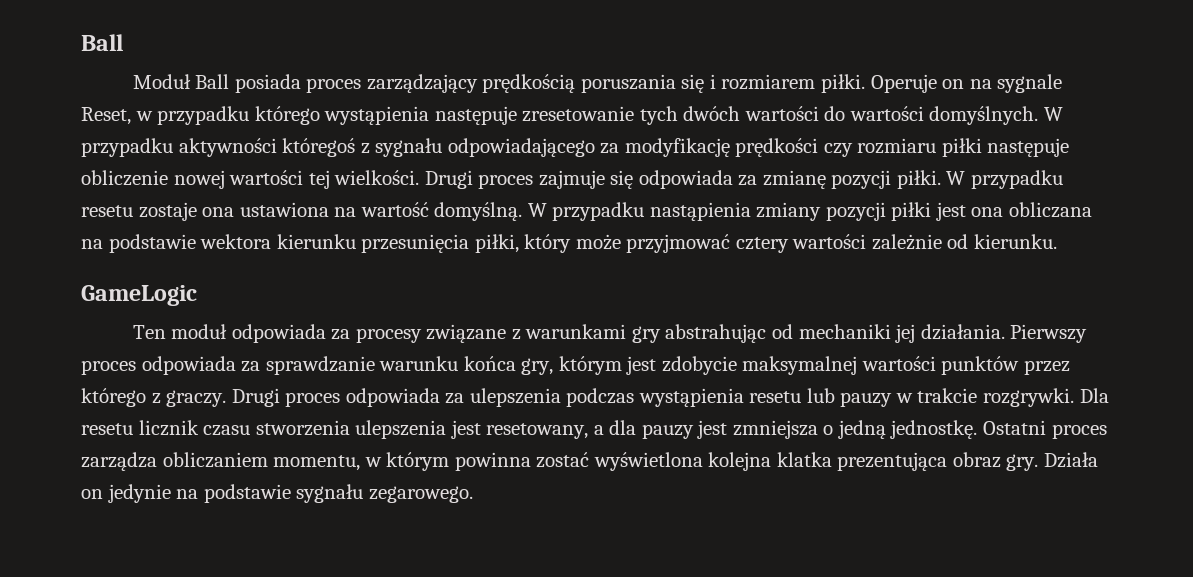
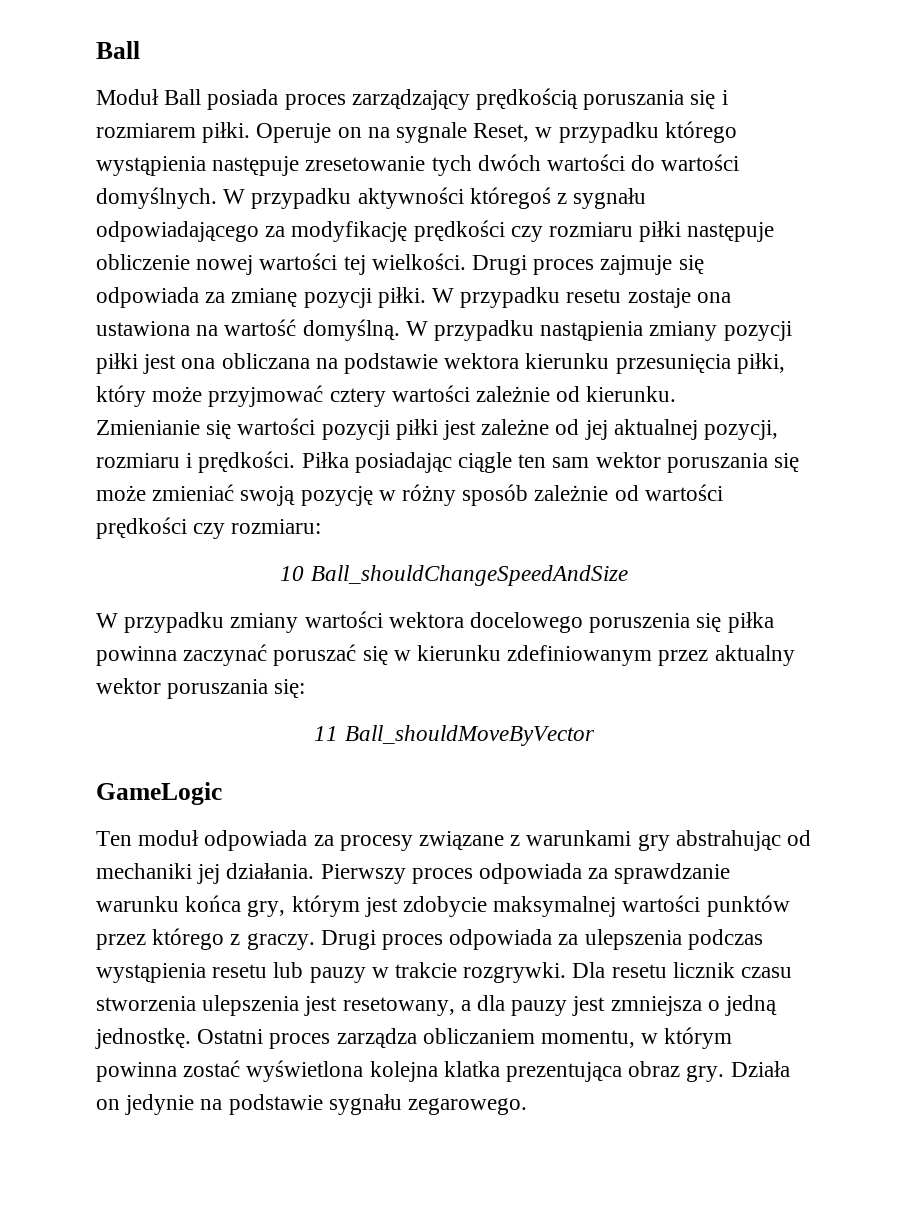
+ Zmienianie się wartości pozycji piłki jest zależne od jej aktualnej pozycji, rozmiaru i prędkości. Piłka posiadając ciągle ten sam wektor poruszania się może zmieniać swoją pozycję w różny sposób zależnie od wartości prędkości czy rozmiaru:
+ 10 Ball_shouldChangeSpeedAndSize
+ W przypadku zmiany wartości wektora docelowego poruszenia się piłka powinna zaczynać poruszać się w kierunku zdefiniowanym przez aktualny wektor poruszania się:
+ 11 Ball_shouldMoveByVector

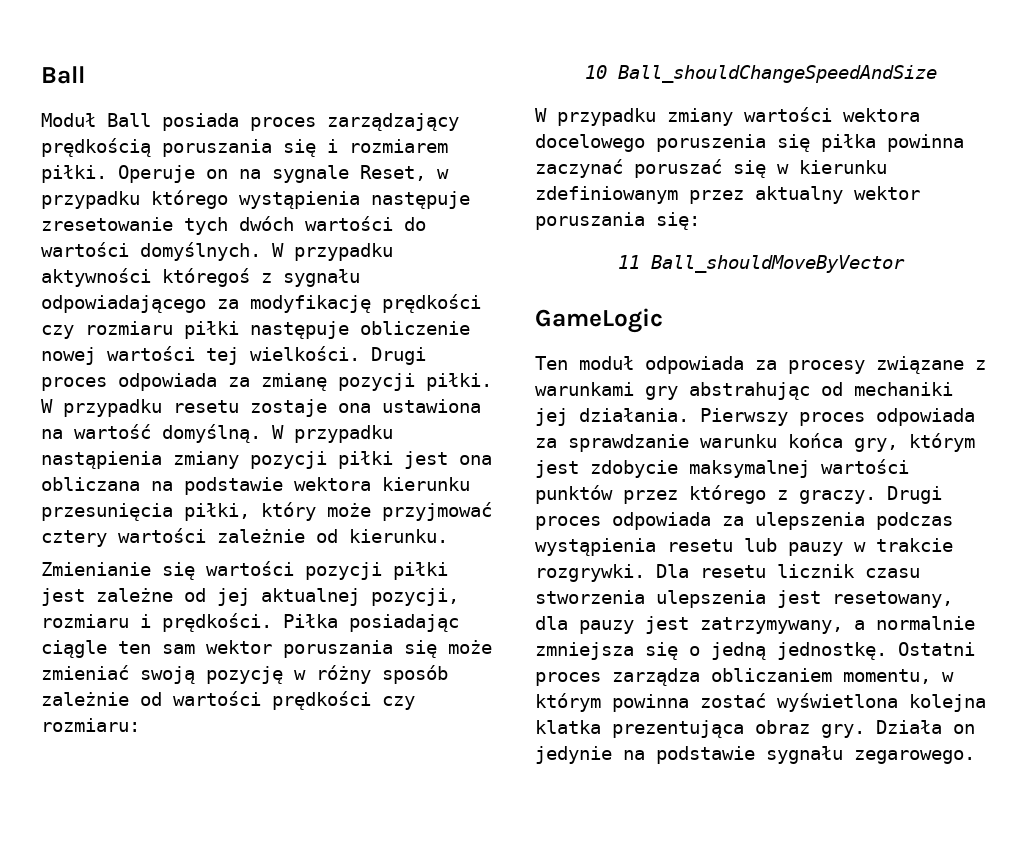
- Drugi proces zajmuje się odpowiada za zmianę pozycji piłki.
+ Drugi proces odpowiada za zmianę pozycji piłki.
- Dla resetu licznik czasu stworzenia ulepszenia jest resetowany, a dla pauzy jest zmniejsza o jedną jednostkę.
+ Dla resetu licznik czasu stworzenia ulepszenia jest resetowany, dla pauzy jest zatrzymywany, a normalnie zmniejsza się o jedną jednostkę.

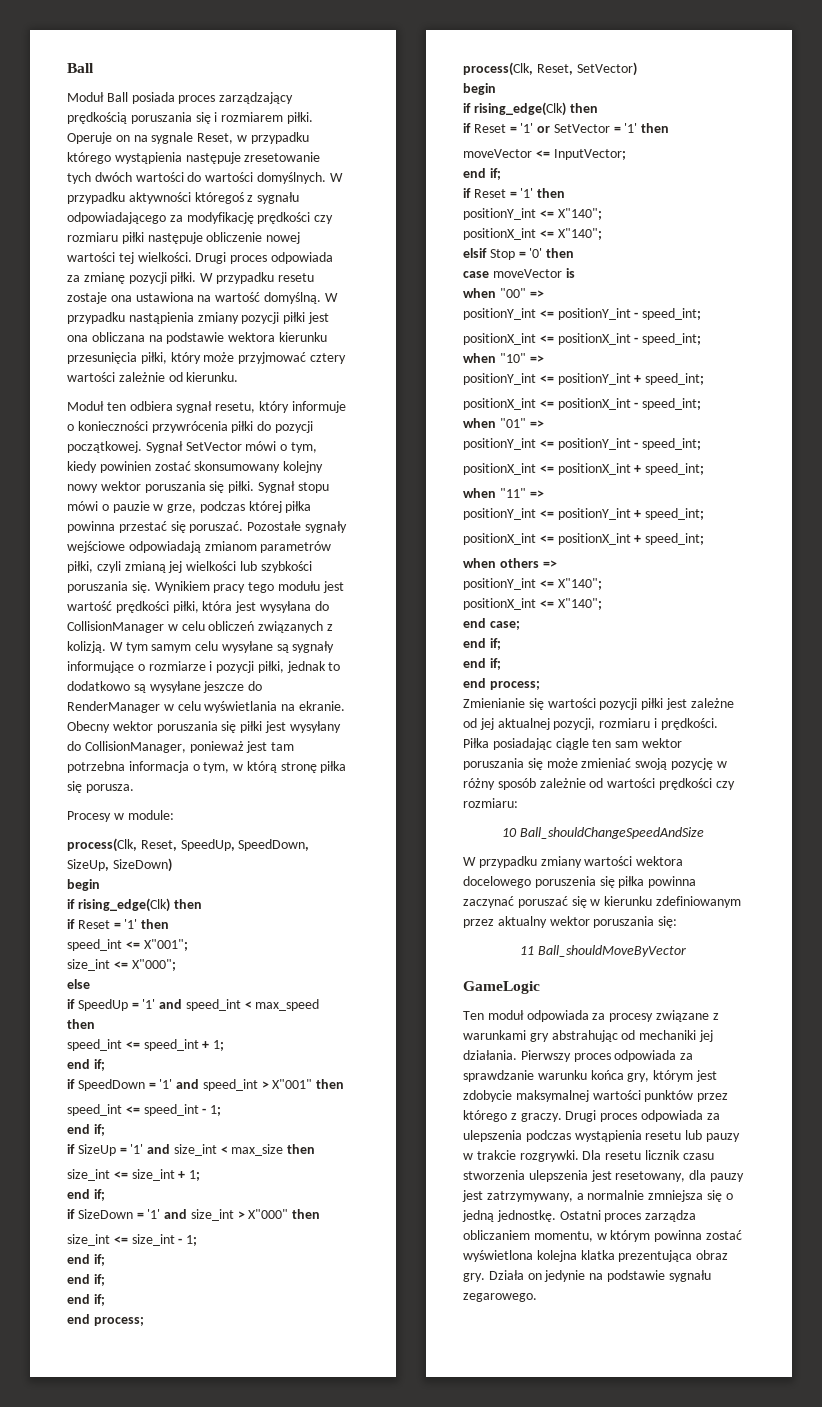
+ Moduł ten odbiera sygnał resetu, który informuje o konieczności przywrócenia piłki do pozycji początkowej. Sygnał SetVector mówi o tym, kiedy powinien zostać skonsumowany kolejny nowy wektor poruszania się piłki. Sygnał stopu mówi o pauzie w grze, podczas której piłka powinna przestać się poruszać. Pozostałe sygnały wejściowe odpowiadają zmianom parametrów piłki, czyli zmianą jej wielkości lub szybkości poruszania się. Wynikiem pracy tego modułu jest wartość prędkości piłki, która jest wysyłana do CollisionManager w celu obliczeń związanych z kolizją. W tym samym celu wysyłane są sygnały informujące o rozmiarze i pozycji piłki, jednak to dodatkowo są wysyłane jeszcze do RenderManager w celu wyświetlania na ekranie. Obecny wektor poruszania się piłki jest wysyłany do CollisionManager, ponieważ jest tam potrzebna informacja o tym, w którą stronę piłka się porusza.
+ Procesy w module:
+ process(Clk, Reset, SpeedUp, SpeedDown, SizeUp, SizeDown)
+ begin
+ if rising_edge(Clk) then
+ if Reset = '1' then
+ speed_int <= X"001";
+ size_int <= X"000";
+ else
+ if SpeedUp = '1' and speed_int < max_speed then
+ speed_int <= speed_int + 1;
+ end if;
+ if SpeedDown = '1' and speed_int > X"001" then
+ speed_int <= speed_int - 1;
+ end if;
+ if SizeUp = '1' and size_int < max_size then
+ size_int <= size_int + 1;
+ end if;
+ if SizeDown = '1' and size_int > X"000" then
+ size_int <= size_int - 1;
+ end if;
+ end if;
+ end if;
+ end process;
+ process(Clk, Reset, SetVector)
+ begin
+ if rising_edge(Clk) then
+ if Reset = '1' or SetVector = '1' then
+ moveVector <= InputVector;
+ end if;
+ if Reset = '1' then
+ positionY_int <= X"140";
+ positionX_int <= X"140";
+ elsif Stop = '0' then
+ case moveVector is
+ when "00" =>
+ positionY_int <= positionY_int - speed_int;
+ positionX_int <= positionX_int - speed_int;
+ when "10" =>
+ positionY_int <= positionY_int + speed_int;
+ positionX_int <= positionX_int - speed_int;
+ when "01" =>
+ positionY_int <= positionY_int - speed_int;
+ positionX_int <= positionX_int + speed_int;
+ when "11" =>
+ positionY_int <= positionY_int + speed_int;
+ positionX_int <= positionX_int + speed_int;
+ when others =>
+ positionY_int <= X"140";
+ positionX_int <= X"140";
+ end case;
+ end if;
+ end if;
+ end process;

